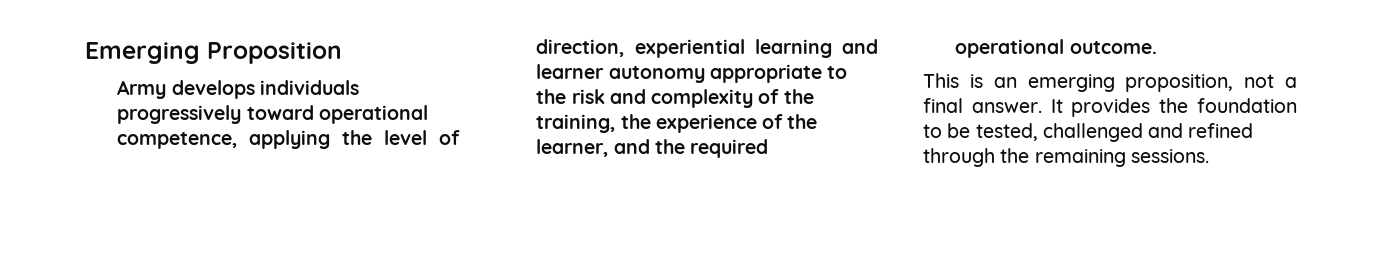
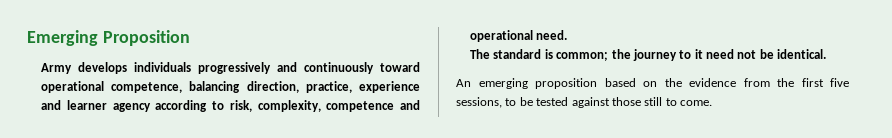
- Army develops individuals progressively toward operational competence, applying the level of direction, experiential learning and learner autonomy appropriate to the risk and complexity of the training, the experience of the learner, and the required operational outcome.
- This is an emerging proposition, not a final answer. It provides the foundation to be tested, challenged and refined through the remaining sessions.
+ Army develops individuals progressively and continuously toward operational competence, balancing direction, practice, experience and learner agency according to risk, complexity, competence and operational need.
+ The standard is common; the journey to it need not be identical.
+ An emerging proposition based on the evidence from the first five sessions, to be tested against those still to come.

